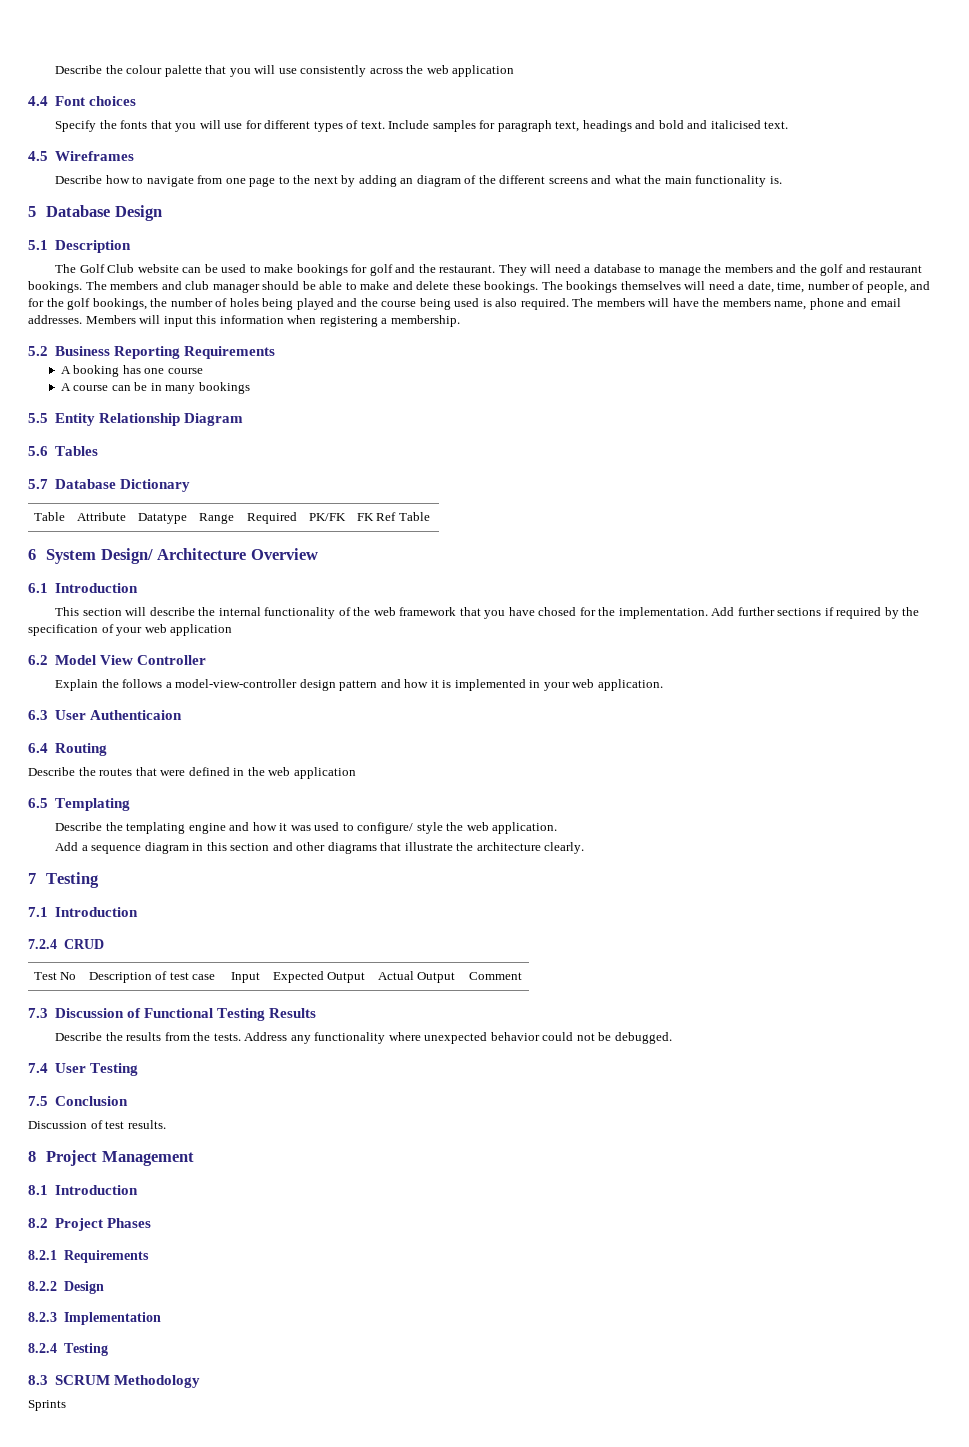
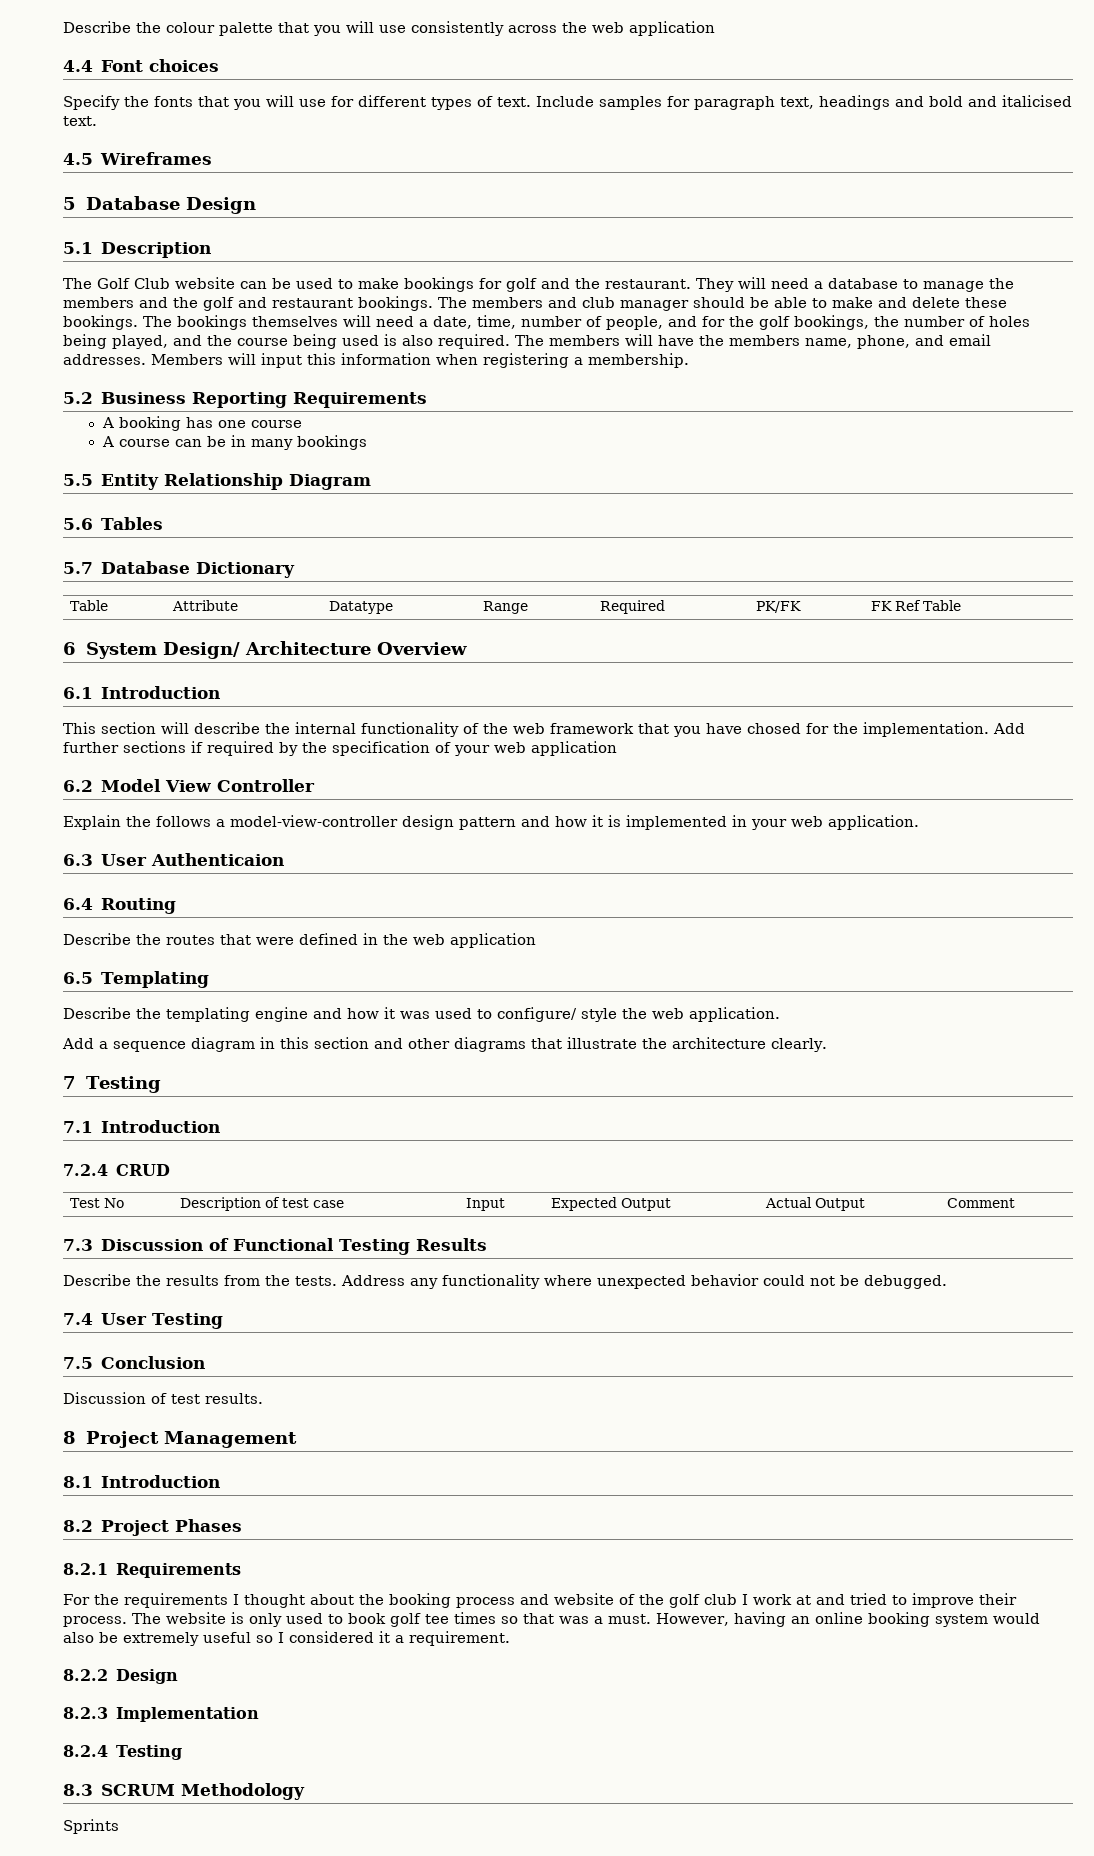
- Describe how to navigate from one page to the next by adding an diagram of the different screens and what the main functionality is.
- The bookings themselves will need a date, time, number of people, and for the golf bookings, the number of holes being played and the course being used is also required.
+ The bookings themselves will need a date, time, number of people, and for the golf bookings, the number of holes being played, and the course being used is also required.
- The members will have the members name, phone and email addresses.
+ The members will have the members name, phone, and email addresses.
+ For the requirements I thought about the booking process and website of the golf club I work at and tried to improve their process. The website is only used to book golf tee times so that was a must. However, having an online booking system would also be extremely useful so I considered it a requirement.

